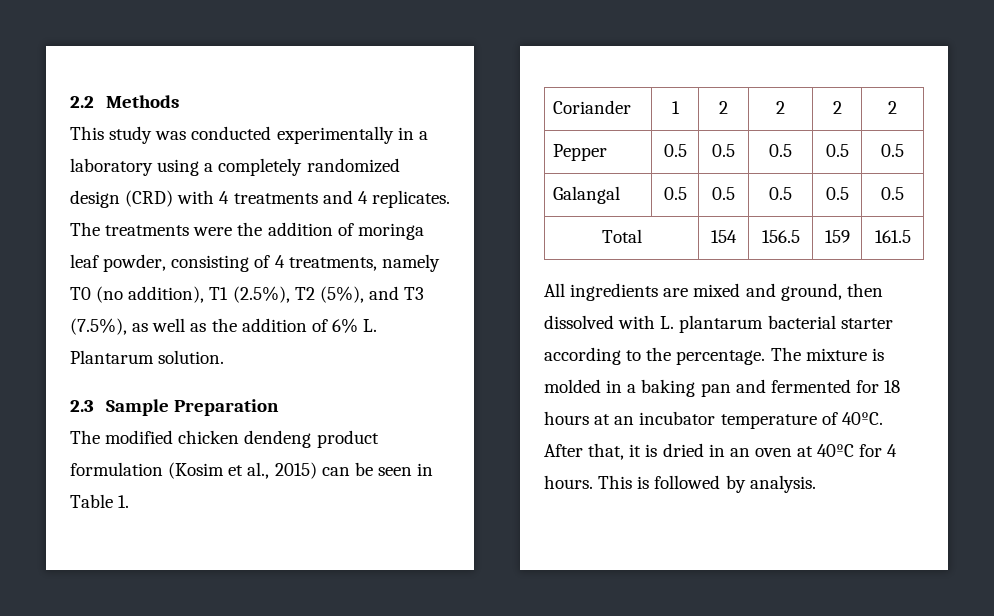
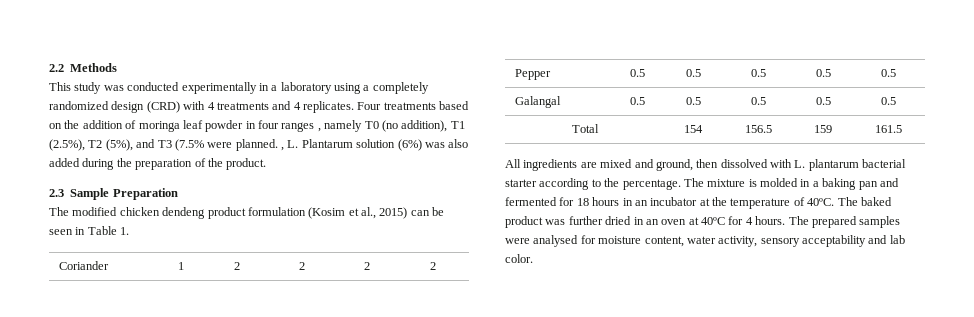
- The treatments were the addition of moringa leaf powder, consisting of 4 treatments, namely T0 (no addition), T1 (2.5%), T2 (5%), and T3 (7.5%), as well as the addition of 6% L. Plantarum solution.
+ Four treatments based on the addition of moringa leaf powder in four ranges , namely T0 (no addition), T1 (2.5%), T2 (5%), and T3 (7.5% were planned. , L. Plantarum solution (6%) was also added during the preparation of the product.
- The mixture is molded in a baking pan and fermented for 18 hours at an incubator temperature of 40ºC.
+ The mixture is molded in a baking pan and fermented for 18 hours in an incubator at the temperature of 40ºC.
- After that, it is dried in an oven at 40ºC for 4 hours.
+ The baked product was further dried in an oven at 40ºC for 4 hours.
- This is followed by analysis.
+ The prepared samples were analysed for moisture content, water activity, sensory acceptability and lab color.

